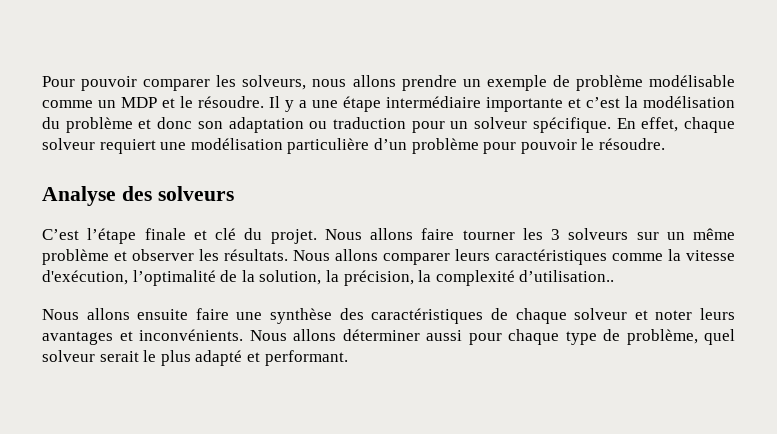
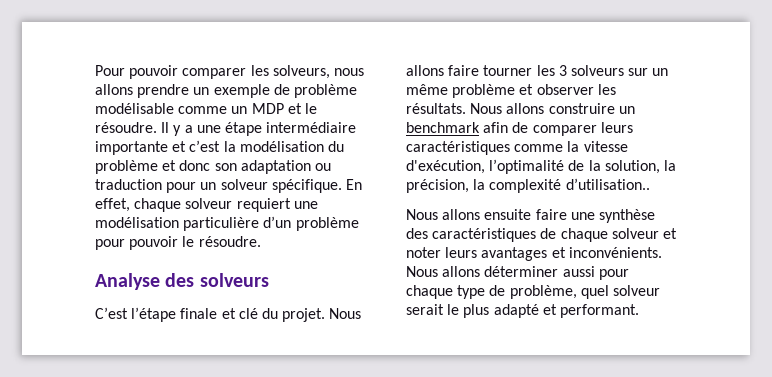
- Nous allons comparer leurs caractéristiques comme la vitesse d'exécution, l’optimalité de la solution, la précision, la complexité d’utilisation..
+ Nous allons construire un benchmark afin de comparer leurs caractéristiques comme la vitesse d'exécution, l’optimalité de la solution, la précision, la complexité d’utilisation..

